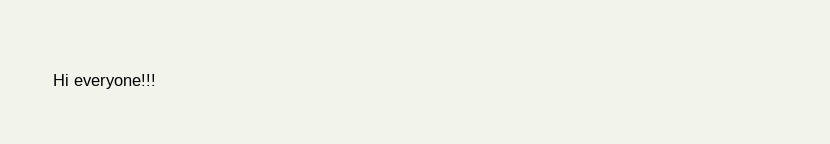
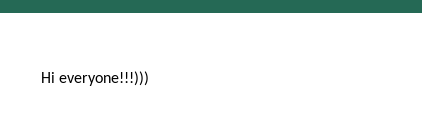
- Hi everyone!!!
+ Hi everyone!!!)))

